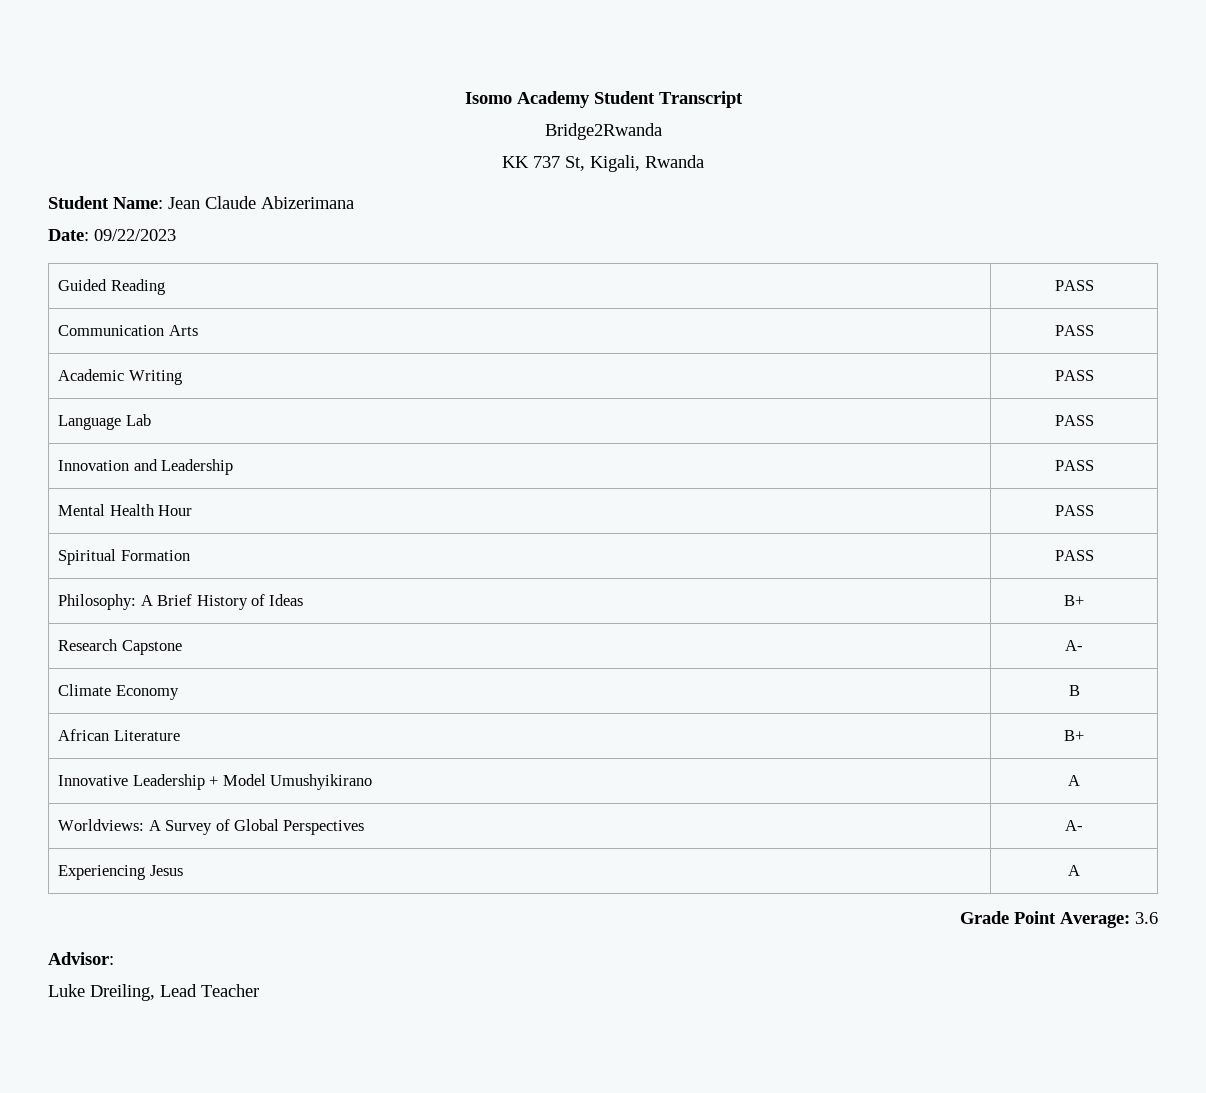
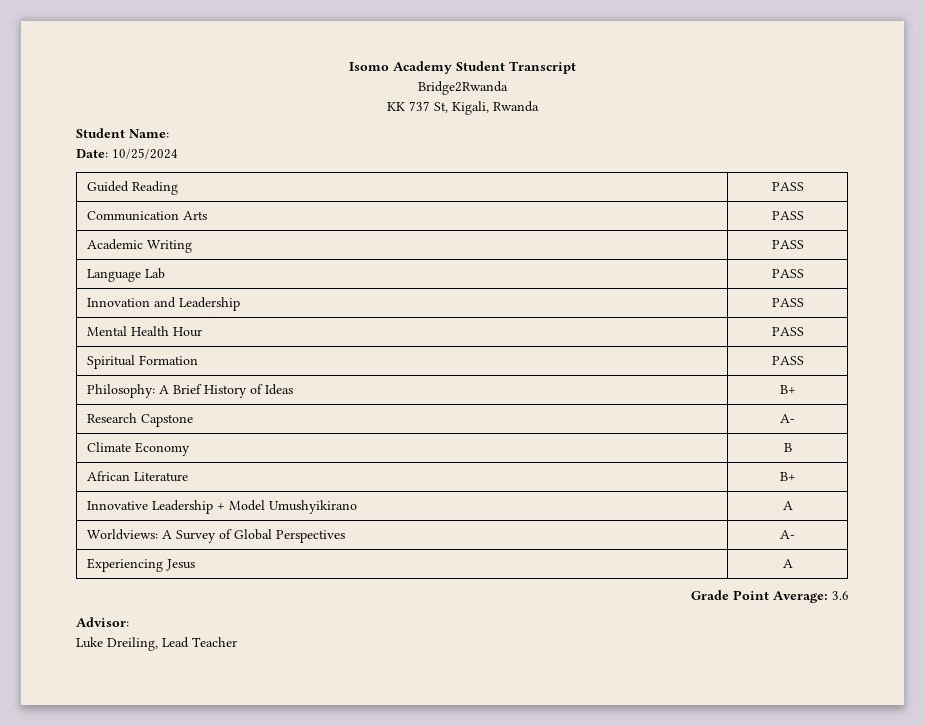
- Student Name: Jean Claude Abizerimana
+ Student Name:
- Date: 09/22/2023
+ Date: 10/25/2024

